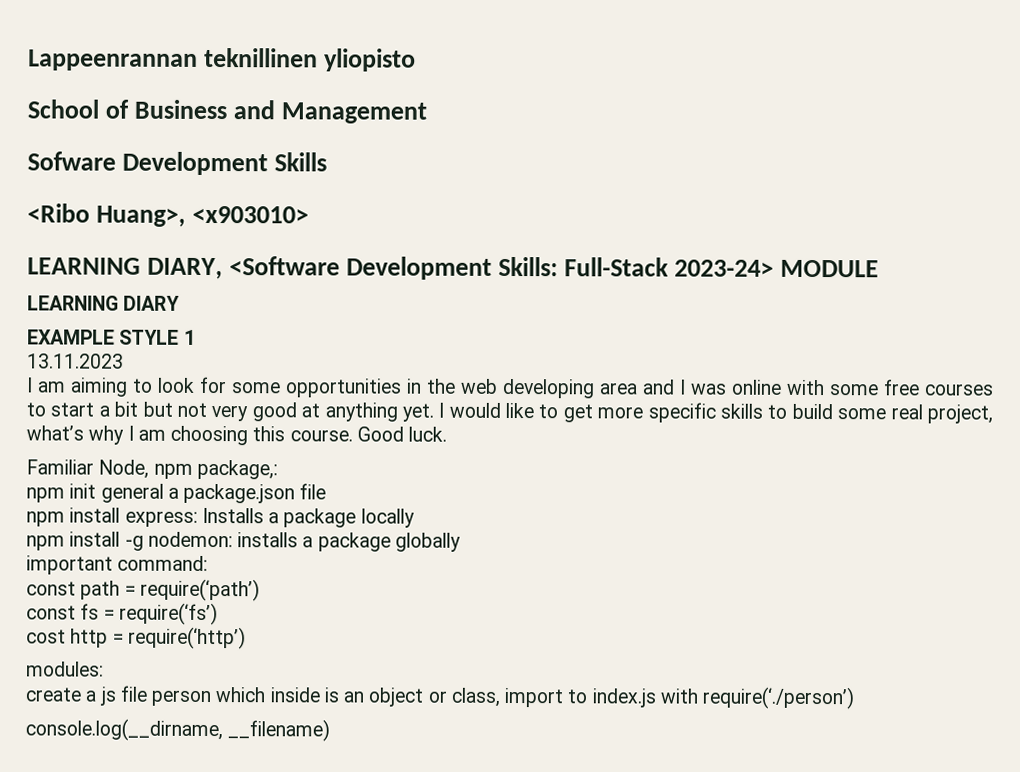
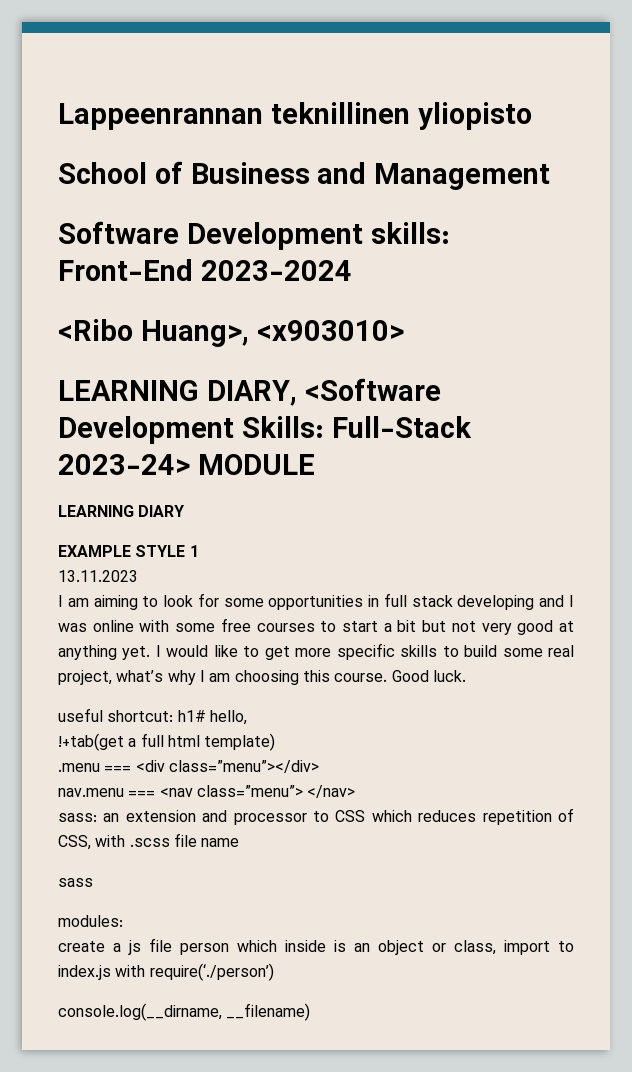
- Sofware Development Skills
+ Software Development skills: Front-End 2023-2024
- I am aiming to look for some opportunities in the web developing area and I was online with some free courses to start a bit but not very good at anything yet.
+ I am aiming to look for some opportunities in full stack developing and I was online with some free courses to start a bit but not very good at anything yet.
- Familiar Node, npm package,:
- npm init general a package.json file
- npm install express: Installs a package locally
- npm install -g nodemon: installs a package globally
- important command:
- const path = require(‘path’)
- const fs = require(‘fs’)
- cost http = require(‘http’)
+ useful shortcut: h1# hello,
+ !+tab(get a full html template)
+ .menu === <div class=”menu”></div>
+ nav.menu === <nav class=”menu”> </nav>
+ sass: an extension and processor to CSS which reduces repetition of CSS, with .scss file name
+ sass

